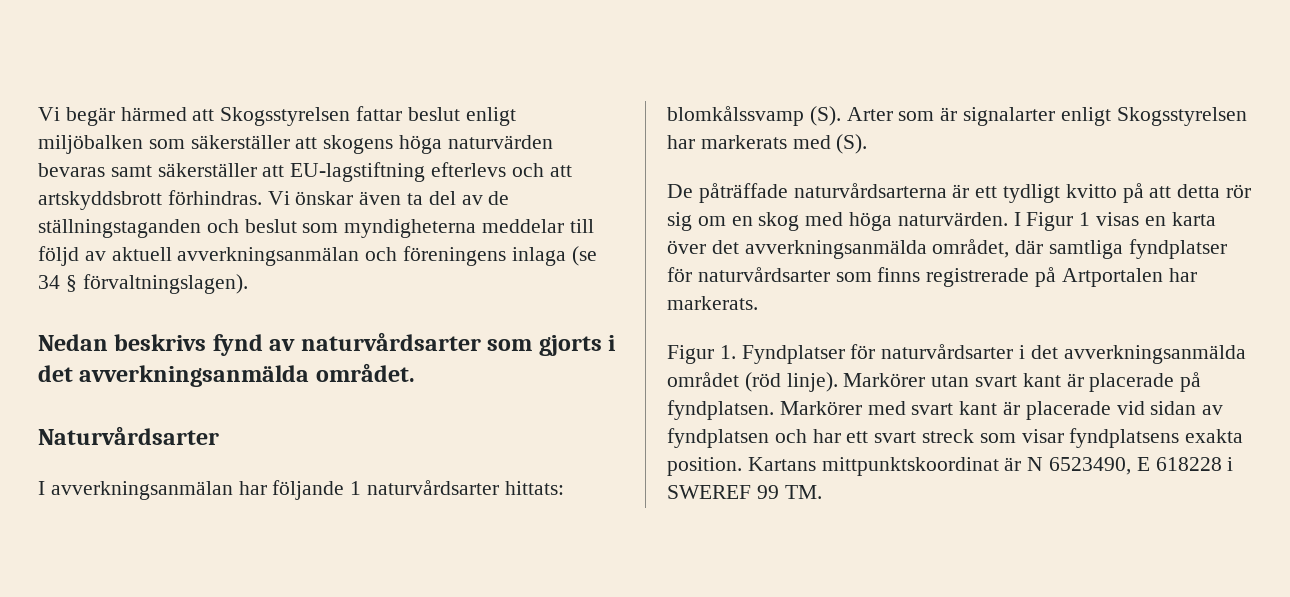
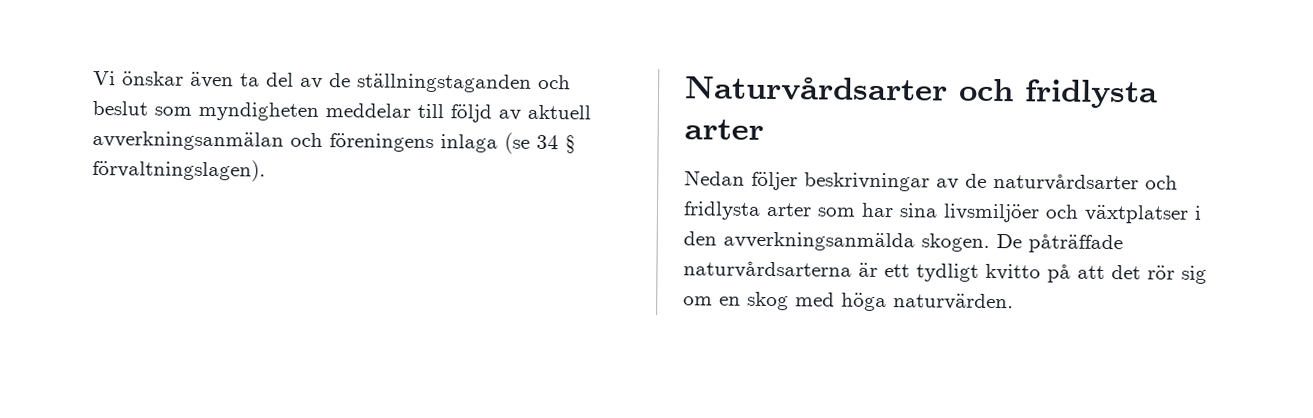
- Vi begär härmed att Skogsstyrelsen fattar beslut enligt miljöbalken som säkerställer att skogens höga naturvärden bevaras samt säkerställer att EU-lagstiftning efterlevs och att artskyddsbrott förhindras. Vi önskar även ta del av de ställningstaganden och beslut som myndigheterna meddelar till följd av aktuell avverkningsanmälan och föreningens inlaga (se 34 § förvaltningslagen).
+ Vi önskar även ta del av de ställningstaganden och beslut som myndigheten meddelar till följd av aktuell avverkningsanmälan och föreningens inlaga (se 34 § förvaltningslagen).
- Nedan beskrivs fynd av naturvårdsarter som gjorts i det avverkningsanmälda området.
- Naturvårdsarter
- I avverkningsanmälan har följande 1 naturvårdsarter hittats: blomkålssvamp (S). Arter som är signalarter enligt Skogsstyrelsen har markerats med (S).
- De påträffade naturvårdsarterna är ett tydligt kvitto på att detta rör sig om en skog med höga naturvärden. I Figur 1 visas en karta över det avverkningsanmälda området, där samtliga fyndplatser för naturvårdsarter som finns registrerade på Artportalen har markerats.
- Figur 1. Fyndplatser för naturvårdsarter i det avverkningsanmälda området (röd linje). Markörer utan svart kant är placerade på fyndplatsen. Markörer med svart kant är placerade vid sidan av fyndplatsen och har ett svart streck som visar fyndplatsens exakta position. Kartans mittpunktskoordinat är N 6523490, E 618228 i SWEREF 99 TM.
+ Naturvårdsarter och fridlysta arter
+ Nedan följer beskrivningar av de naturvårdsarter och fridlysta arter som har sina livsmiljöer och växtplatser i den avverkningsanmälda skogen. De påträffade naturvårdsarterna är ett tydligt kvitto på att det rör sig om en skog med höga naturvärden.

